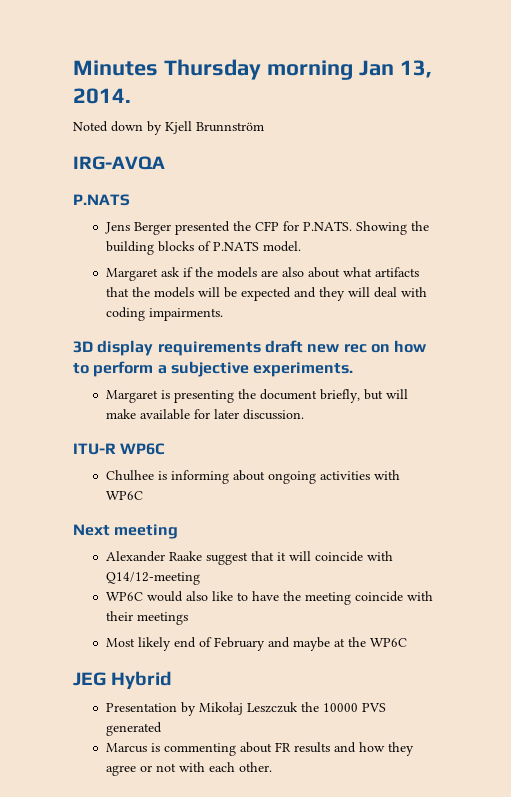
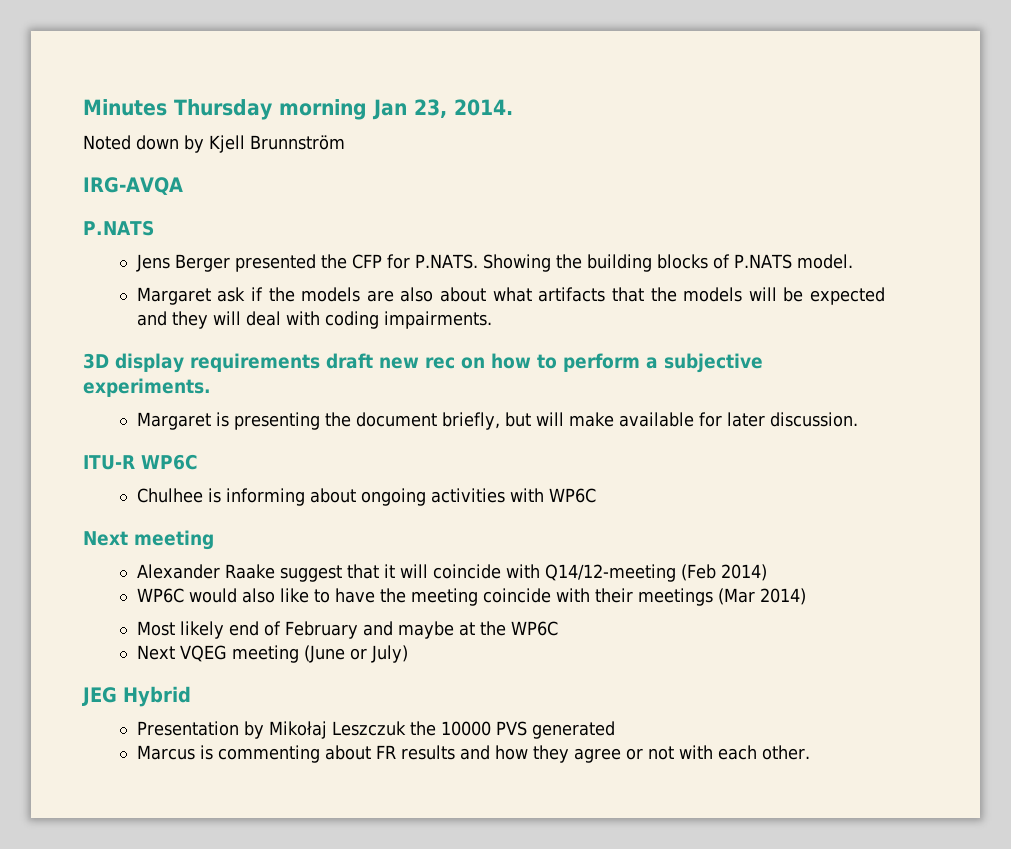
- Minutes Thursday morning Jan 13, 2014.
+ Minutes Thursday morning Jan 23, 2014.
- Alexander Raake suggest that it will coincide with Q14/12-meeting
+ Alexander Raake suggest that it will coincide with Q14/12-meeting (Feb 2014)
- WP6C would also like to have the meeting coincide with their meetings
+ WP6C would also like to have the meeting coincide with their meetings (Mar 2014)
+ Next VQEG meeting (June or July)

